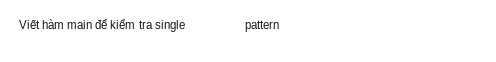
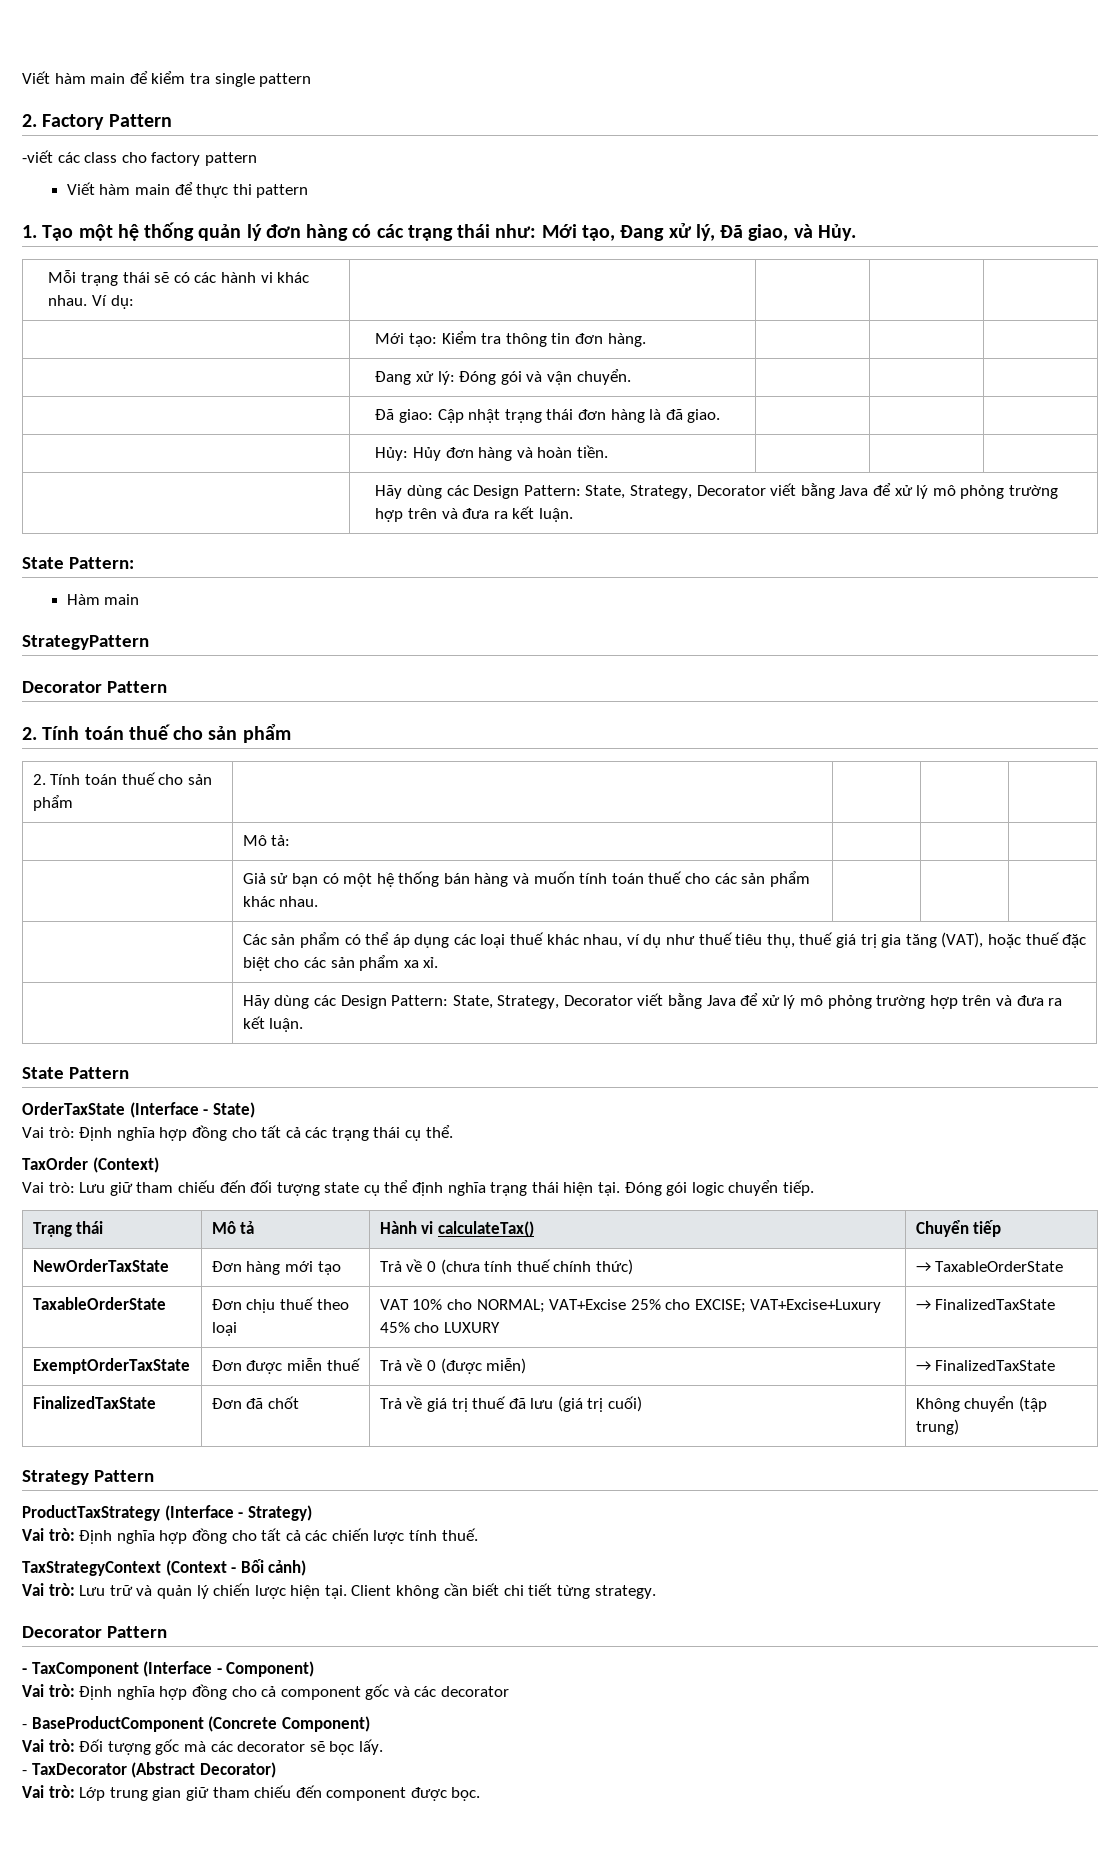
+ 2. Factory Pattern
+ -viết các class cho factory pattern
+ Viết hàm main để thực thi pattern
+ 1. Tạo một hệ thống quản lý đơn hàng có các trạng thái như: Mới tạo, Đang xử lý, Đã giao, và Hủy.
+ Mỗi trạng thái sẽ có các hành vi khác nhau. Ví dụ: | | | |
+ | Mới tạo: Kiểm tra thông tin đơn hàng. | | |
+ | Đang xử lý: Đóng gói và vận chuyển. | | |
+ | Đã giao: Cập nhật trạng thái đơn hàng là đã giao. | | |
+ | Hủy: Hủy đơn hàng và hoàn tiền. | | |
+ | Hãy dùng các Design Pattern: State, Strategy, Decorator viết bằng Java để xử lý mô phỏng trường hợp trên và đưa ra kết luận.
+ State Pattern:
+ Hàm main
+ StrategyPattern
+ Decorator Pattern
+ 2. Tính toán thuế cho sản phẩm
+ 2. Tính toán thuế cho sản phẩm | | | |
+ | Mô tả: | | |
+ | Giả sử bạn có một hệ thống bán hàng và muốn tính toán thuế cho các sản phẩm khác nhau. | | |
+ | Các sản phẩm có thể áp dụng các loại thuế khác nhau, ví dụ như thuế tiêu thụ, thuế giá trị gia tăng (VAT), hoặc thuế đặc biệt cho các sản phẩm xa xỉ.
+ | Hãy dùng các Design Pattern: State, Strategy, Decorator viết bằng Java để xử lý mô phỏng trường hợp trên và đưa ra kết luận.
+ State Pattern
+ OrderTaxState (Interface - State)
+ Vai trò: Định nghĩa hợp đồng cho tất cả các trạng thái cụ thể.
+ TaxOrder (Context)
+ Vai trò: Lưu giữ tham chiếu đến đối tượng state cụ thể định nghĩa trạng thái hiện tại. Đóng gói logic chuyển tiếp.
+ Trạng thái | Mô tả | Hành vi calculateTax() | Chuyển tiếp
+ NewOrderTaxState | Đơn hàng mới tạo | Trả về 0 (chưa tính thuế chính thức) | → TaxableOrderState
+ TaxableOrderState | Đơn chịu thuế theo loại | VAT 10% cho NORMAL; VAT+Excise 25% cho EXCISE; VAT+Excise+Luxury 45% cho LUXURY | → FinalizedTaxState
+ ExemptOrderTaxState | Đơn được miễn thuế | Trả về 0 (được miễn) | → FinalizedTaxState
+ FinalizedTaxState | Đơn đã chốt | Trả về giá trị thuế đã lưu (giá trị cuối) | Không chuyển (tập trung)
+ Strategy Pattern
+ ProductTaxStrategy (Interface - Strategy)
+ Vai trò: Định nghĩa hợp đồng cho tất cả các chiến lược tính thuế.
+ TaxStrategyContext (Context - Bối cảnh)
+ Vai trò: Lưu trữ và quản lý chiến lược hiện tại. Client không cần biết chi tiết từng strategy.
+ Decorator Pattern
+ - TaxComponent (Interface - Component)
+ Vai trò: Định nghĩa hợp đồng cho cả component gốc và các decorator
+ - BaseProductComponent (Concrete Component)
+ Vai trò: Đối tượng gốc mà các decorator sẽ bọc lấy.
+ - TaxDecorator (Abstract Decorator)
+ Vai trò: Lớp trung gian giữ tham chiếu đến component được bọc.

